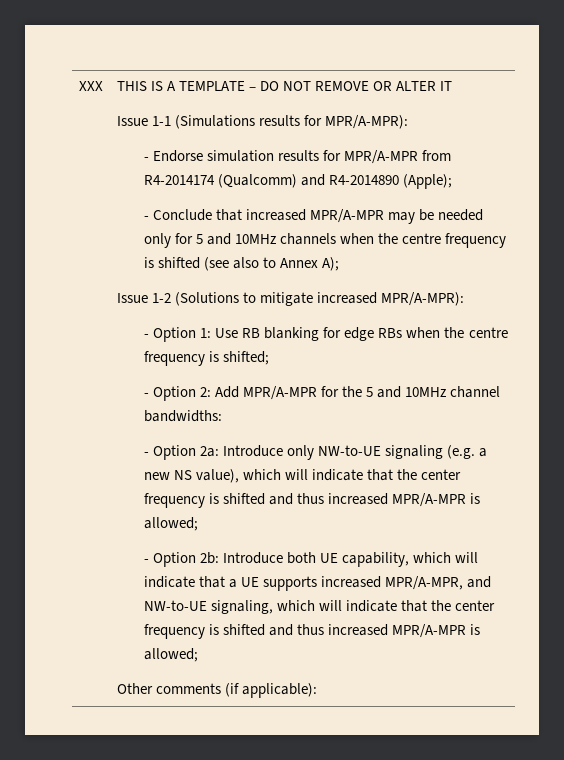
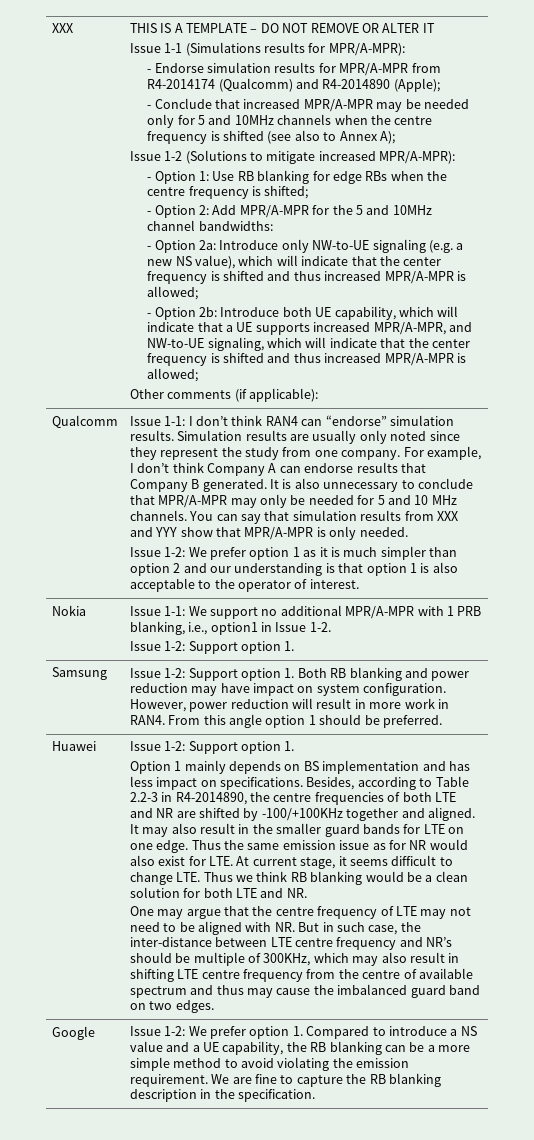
+ Qualcomm | Issue 1-1: I don’t think RAN4 can “endorse” simulation results. Simulation results are usually only noted since they represent the study from one company. For example, I don’t think Company A can endorse results that Company B generated. It is also unnecessary to conclude that MPR/A-MPR may only be needed for 5 and 10 MHz channels. You can say that simulation results from XXX and YYY show that MPR/A-MPR is only needed.
+ Issue 1-2: We prefer option 1 as it is much simpler than option 2 and our understanding is that option 1 is also acceptable to the operator of interest.
+ Nokia | Issue 1-1: We support no additional MPR/A-MPR with 1 PRB blanking, i.e., option1 in Issue 1-2.
+ Issue 1-2: Support option 1.
+ Samsung | Issue 1-2: Support option 1. Both RB blanking and power reduction may have impact on system configuration. However, power reduction will result in more work in RAN4. From this angle option 1 should be preferred.
+ Huawei | Issue 1-2: Support option 1.
+ Option 1 mainly depends on BS implementation and has less impact on specifications. Besides, according to Table 2.2-3 in R4-2014890, the centre frequencies of both LTE and NR are shifted by -100/+100KHz together and aligned. It may also result in the smaller guard bands for LTE on one edge. Thus the same emission issue as for NR would also exist for LTE. At current stage, it seems difficult to change LTE. Thus we think RB blanking would be a clean solution for both LTE and NR.
+ One may argue that the centre frequency of LTE may not need to be aligned with NR. But in such case, the inter-distance between LTE centre frequency and NR’s should be multiple of 300KHz, which may also result in shifting LTE centre frequency from the centre of available spectrum and thus may cause the imbalanced guard band on two edges.
+ Google | Issue 1-2: We prefer option 1. Compared to introduce a NS value and a UE capability, the RB blanking can be a more simple method to avoid violating the emission requirement. We are fine to capture the RB blanking description in the specification.

